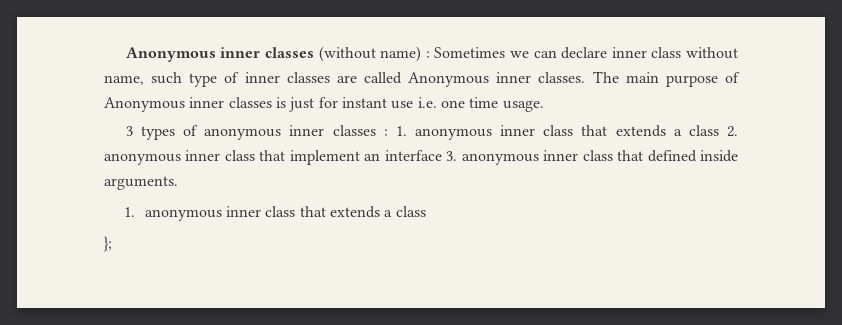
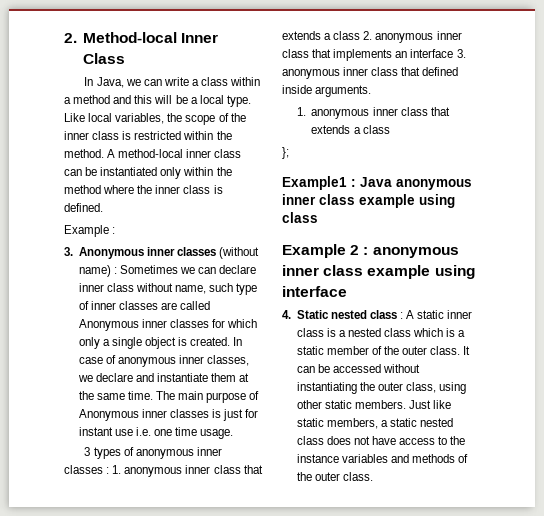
- Anonymous inner classes (without name) : Sometimes we can declare inner class without name, such type of inner classes are called Anonymous inner classes.
+ 2. Method-local Inner Class
+ In Java, we can write a class within a method and this will be a local type. Like local variables, the scope of the inner class is restricted within the method. A method-local inner class can be instantiated only within the method where the inner class is defined.
+ Example :
+ 3. Anonymous inner classes (without name) : Sometimes we can declare inner class without name, such type of inner classes are called Anonymous inner classes for which only a single object is created. In case of anonymous inner classes, we declare and instantiate them at the same time.
- 3 types of anonymous inner classes : 1. anonymous inner class that extends a class 2. anonymous inner class that implement an interface 3. anonymous inner class that defined inside arguments.
+ 3 types of anonymous inner classes : 1. anonymous inner class that extends a class 2. anonymous inner class that implements an interface 3. anonymous inner class that defined inside arguments.
+ Example1 : Java anonymous inner class example using class
+ Example 2 : anonymous inner class example using interface
+ 4. Static nested class : A static inner class is a nested class which is a static member of the outer class. It can be accessed without instantiating the outer class, using other static members. Just like static members, a static nested class does not have access to the instance variables and methods of the outer class.

